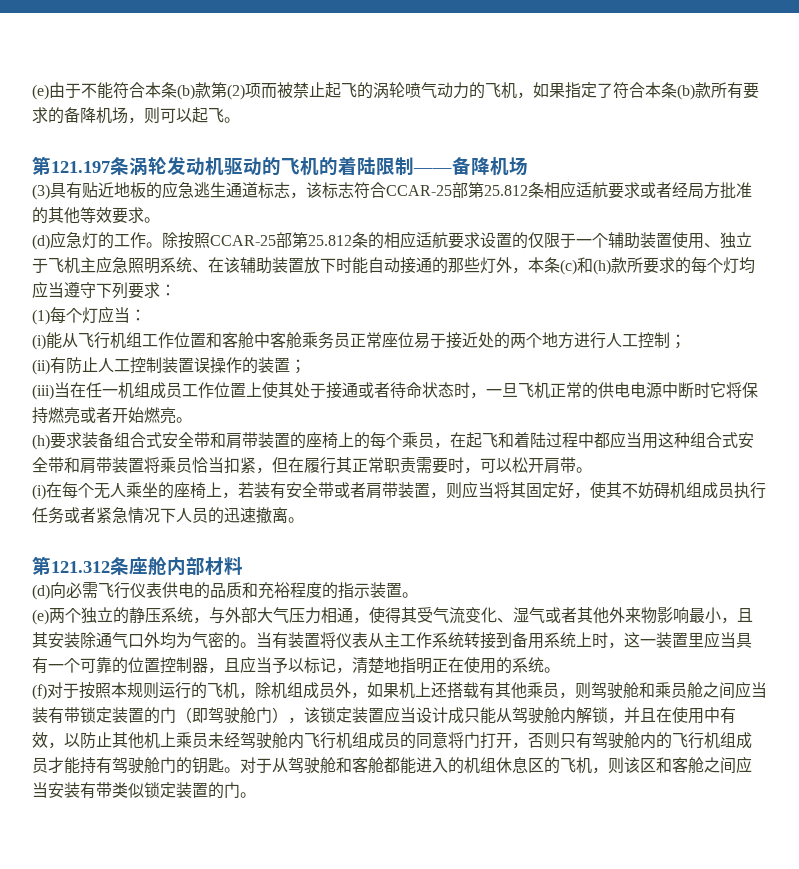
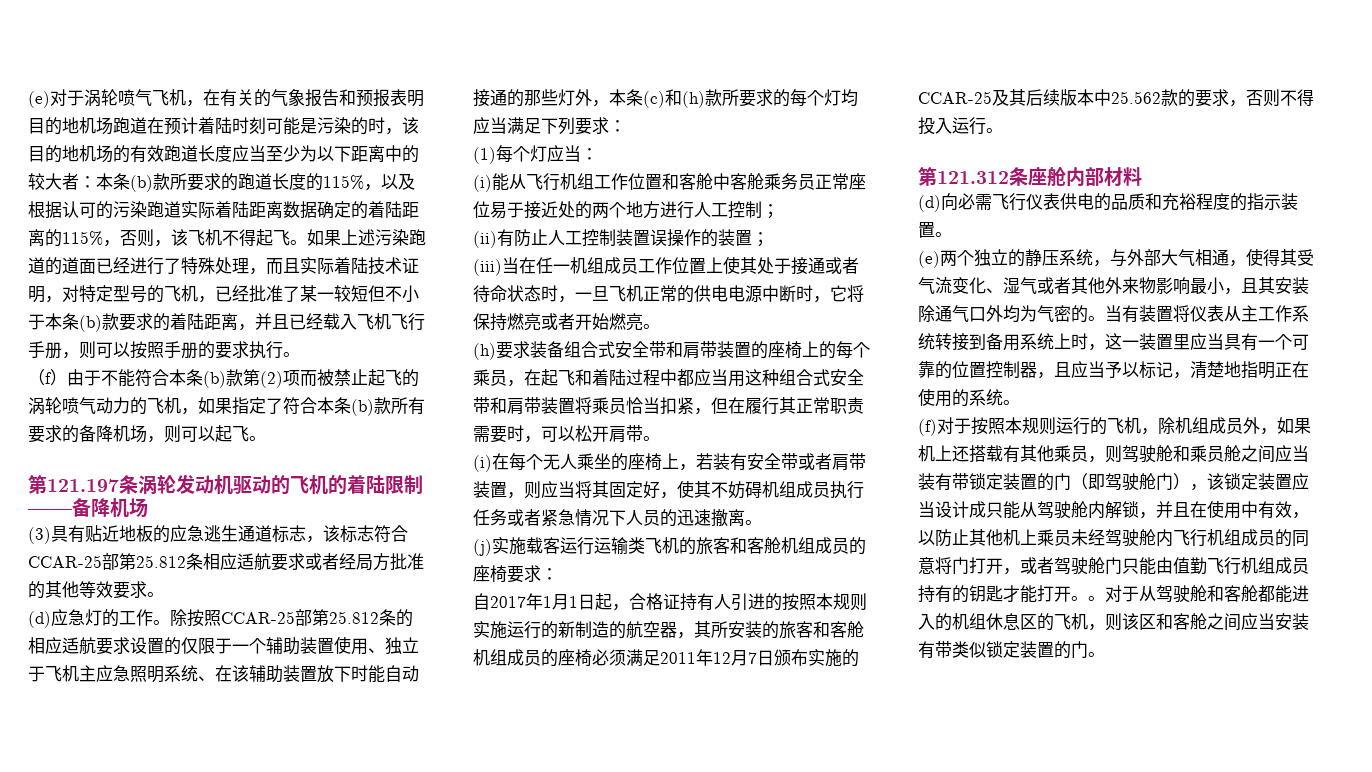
- (e)由于不能符合本条(b)款第(2)项而被禁止起飞的涡轮喷气动力的飞机，如果指定了符合本条(b)款所有要求的备降机场，则可以起飞。
+ (e)对于涡轮喷气飞机，在有关的气象报告和预报表明目的地机场跑道在预计着陆时刻可能是污染的时，该目的地机场的有效跑道长度应当至少为以下距离中的较大者：本条(b)款所要求的跑道长度的115%，以及根据认可的污染跑道实际着陆距离数据确定的着陆距离的115%，否则，该飞机不得起飞。如果上述污染跑道的道面已经进行了特殊处理，而且实际着陆技术证明，对特定型号的飞机，已经批准了某一较短但不小于本条(b)款要求的着陆距离，并且已经载入飞机飞行手册，则可以按照手册的要求执行。
+ （f）由于不能符合本条(b)款第(2)项而被禁止起飞的涡轮喷气动力的飞机，如果指定了符合本条(b)款所有要求的备降机场，则可以起飞。
- 除按照CCAR-25部第25.812条的相应适航要求设置的仅限于一个辅助装置使用、独立于飞机主应急照明系统、在该辅助装置放下时能自动接通的那些灯外，本条(c)和(h)款所要求的每个灯均应当遵守下列要求：
+ 除按照CCAR-25部第25.812条的相应适航要求设置的仅限于一个辅助装置使用、独立于飞机主应急照明系统、在该辅助装置放下时能自动接通的那些灯外，本条(c)和(h)款所要求的每个灯均应当满足下列要求：
- (iii)当在任一机组成员工作位置上使其处于接通或者待命状态时，一旦飞机正常的供电电源中断时它将保持燃亮或者开始燃亮。
+ (iii)当在任一机组成员工作位置上使其处于接通或者待命状态时，一旦飞机正常的供电电源中断时，它将保持燃亮或者开始燃亮。
+ (j)实施载客运行运输类飞机的旅客和客舱机组成员的座椅要求：
+ 自2017年1月1日起，合格证持有人引进的按照本规则实施运行的新制造的航空器，其所安装的旅客和客舱机组成员的座椅必须满足2011年12月7日颁布实施的CCAR-25及其后续版本中25.562款的要求，否则不得投入运行。
- (e)两个独立的静压系统，与外部大气压力相通，使得其受气流变化、湿气或者其他外来物影响最小，且其安装除通气口外均为气密的。
+ (e)两个独立的静压系统，与外部大气相通，使得其受气流变化、湿气或者其他外来物影响最小，且其安装除通气口外均为气密的。
- (f)对于按照本规则运行的飞机，除机组成员外，如果机上还搭载有其他乘员，则驾驶舱和乘员舱之间应当装有带锁定装置的门（即驾驶舱门），该锁定装置应当设计成只能从驾驶舱内解锁，并且在使用中有效，以防止其他机上乘员未经驾驶舱内飞行机组成员的同意将门打开，否则只有驾驶舱内的飞行机组成员才能持有驾驶舱门的钥匙。
+ (f)对于按照本规则运行的飞机，除机组成员外，如果机上还搭载有其他乘员，则驾驶舱和乘员舱之间应当装有带锁定装置的门（即驾驶舱门），该锁定装置应当设计成只能从驾驶舱内解锁，并且在使用中有效，以防止其他机上乘员未经驾驶舱内飞行机组成员的同意将门打开，或者驾驶舱门只能由值勤飞行机组成员持有的钥匙才能打开。。

